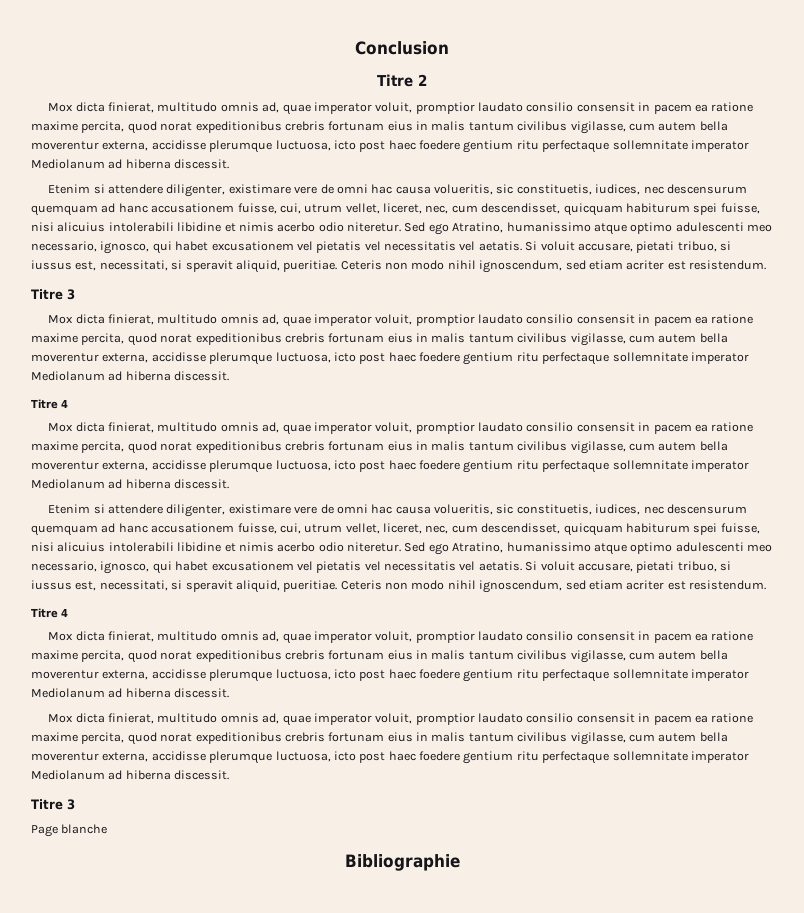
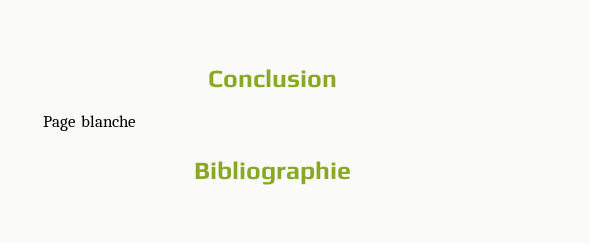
- Titre 2
- Mox dicta finierat, multitudo omnis ad, quae imperator voluit, promptior laudato consilio consensit in pacem ea ratione maxime percita, quod norat expeditionibus crebris fortunam eius in malis tantum civilibus vigilasse, cum autem bella moverentur externa, accidisse plerumque luctuosa, icto post haec foedere gentium ritu perfectaque sollemnitate imperator Mediolanum ad hiberna discessit.
- Etenim si attendere diligenter, existimare vere de omni hac causa volueritis, sic constituetis, iudices, nec descensurum quemquam ad hanc accusationem fuisse, cui, utrum vellet, liceret, nec, cum descendisset, quicquam habiturum spei fuisse, nisi alicuius intolerabili libidine et nimis acerbo odio niteretur. Sed ego Atratino, humanissimo atque optimo adulescenti meo necessario, ignosco, qui habet excusationem vel pietatis vel necessitatis vel aetatis. Si voluit accusare, pietati tribuo, si iussus est, necessitati, si speravit aliquid, pueritiae. Ceteris non modo nihil ignoscendum, sed etiam acriter est resistendum.
- Titre 3
- Mox dicta finierat, multitudo omnis ad, quae imperator voluit, promptior laudato consilio consensit in pacem ea ratione maxime percita, quod norat expeditionibus crebris fortunam eius in malis tantum civilibus vigilasse, cum autem bella moverentur externa, accidisse plerumque luctuosa, icto post haec foedere gentium ritu perfectaque sollemnitate imperator Mediolanum ad hiberna discessit.
- Titre 4
- Mox dicta finierat, multitudo omnis ad, quae imperator voluit, promptior laudato consilio consensit in pacem ea ratione maxime percita, quod norat expeditionibus crebris fortunam eius in malis tantum civilibus vigilasse, cum autem bella moverentur externa, accidisse plerumque luctuosa, icto post haec foedere gentium ritu perfectaque sollemnitate imperator Mediolanum ad hiberna discessit.
- Etenim si attendere diligenter, existimare vere de omni hac causa volueritis, sic constituetis, iudices, nec descensurum quemquam ad hanc accusationem fuisse, cui, utrum vellet, liceret, nec, cum descendisset, quicquam habiturum spei fuisse, nisi alicuius intolerabili libidine et nimis acerbo odio niteretur. Sed ego Atratino, humanissimo atque optimo adulescenti meo necessario, ignosco, qui habet excusationem vel pietatis vel necessitatis vel aetatis. Si voluit accusare, pietati tribuo, si iussus est, necessitati, si speravit aliquid, pueritiae. Ceteris non modo nihil ignoscendum, sed etiam acriter est resistendum.
- Titre 4
- Mox dicta finierat, multitudo omnis ad, quae imperator voluit, promptior laudato consilio consensit in pacem ea ratione maxime percita, quod norat expeditionibus crebris fortunam eius in malis tantum civilibus vigilasse, cum autem bella moverentur externa, accidisse plerumque luctuosa, icto post haec foedere gentium ritu perfectaque sollemnitate imperator Mediolanum ad hiberna discessit.
- Mox dicta finierat, multitudo omnis ad, quae imperator voluit, promptior laudato consilio consensit in pacem ea ratione maxime percita, quod norat expeditionibus crebris fortunam eius in malis tantum civilibus vigilasse, cum autem bella moverentur externa, accidisse plerumque luctuosa, icto post haec foedere gentium ritu perfectaque sollemnitate imperator Mediolanum ad hiberna discessit.
- Titre 3

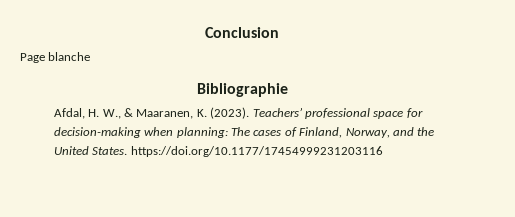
+ Afdal, H. W., & Maaranen, K. (2023). Teachers’ professional space for decision-making when planning: The cases of Finland, Norway, and the United States. https://doi.org/10.1177/17454999231203116

